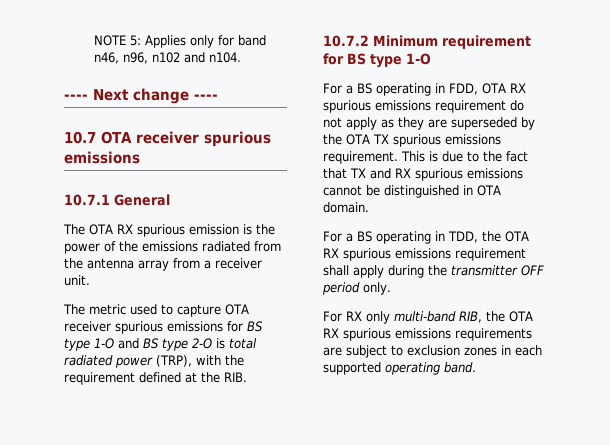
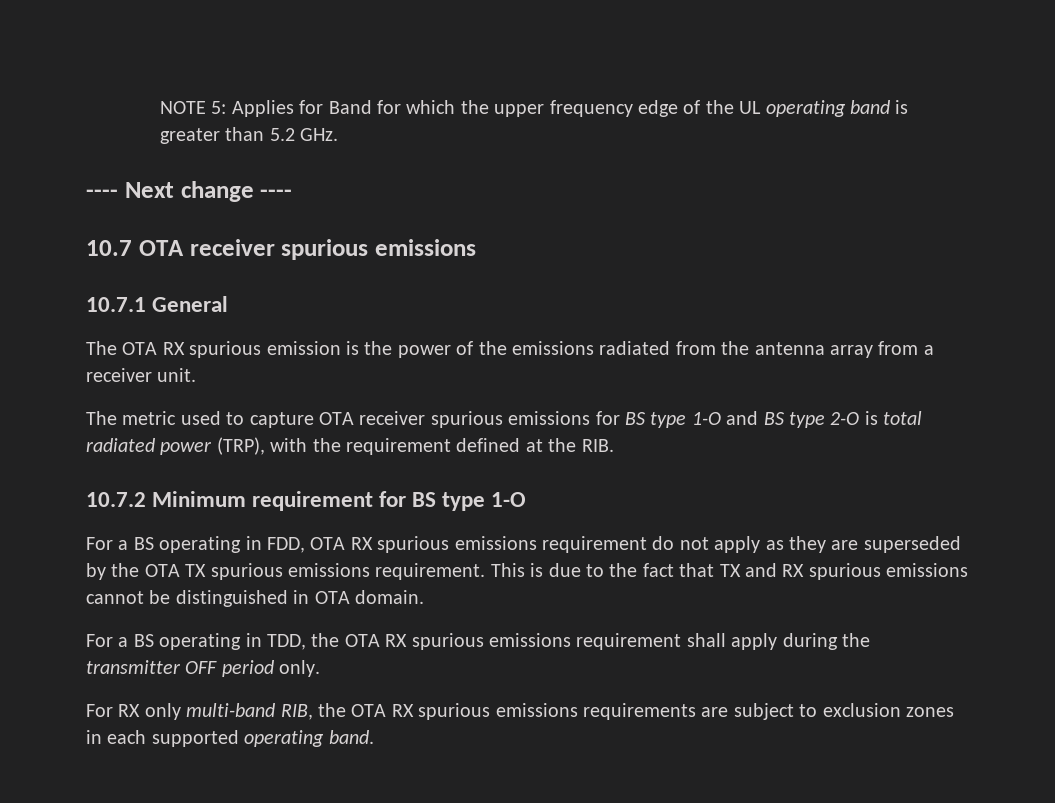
- NOTE 5: Applies only for band n46, n96, n102 and n104.
+ NOTE 5: Applies for Band for which the upper frequency edge of the UL operating band is greater than 5.2 GHz.

